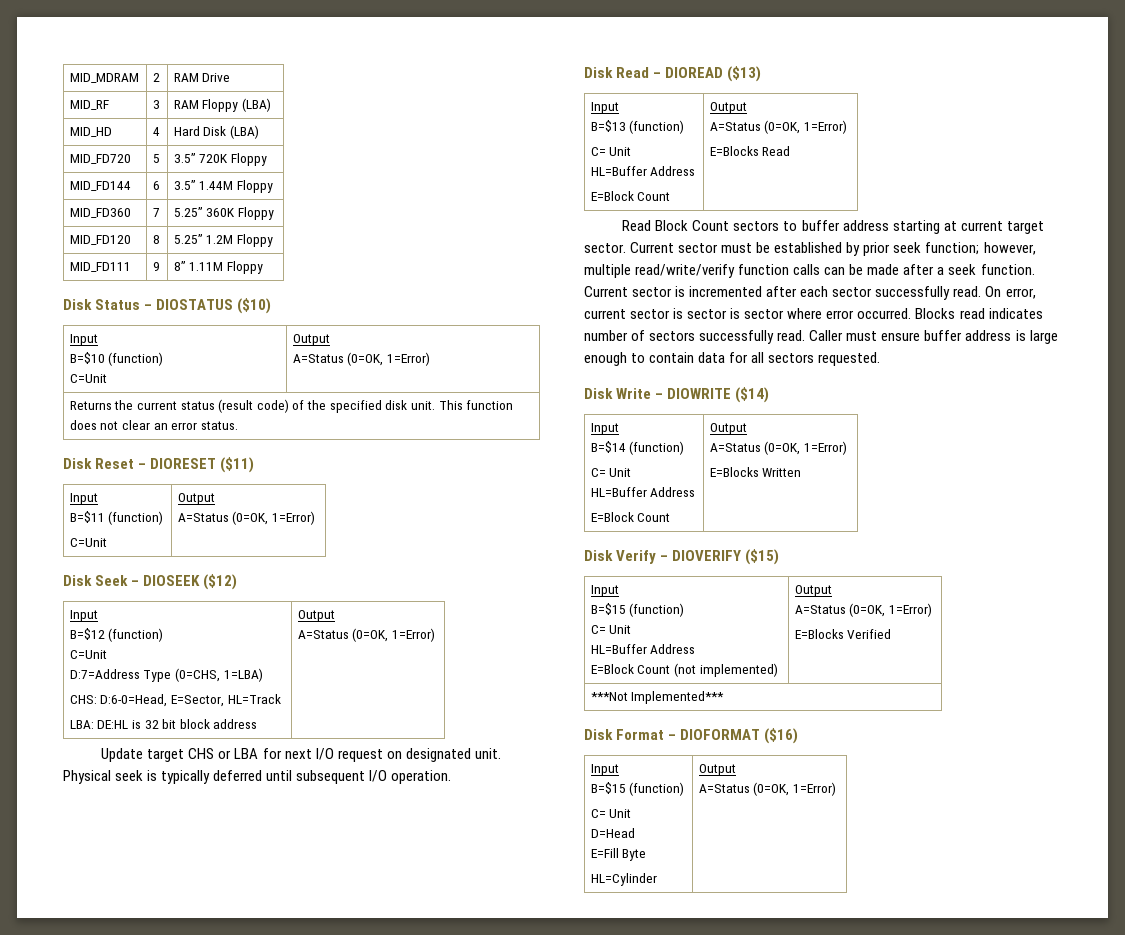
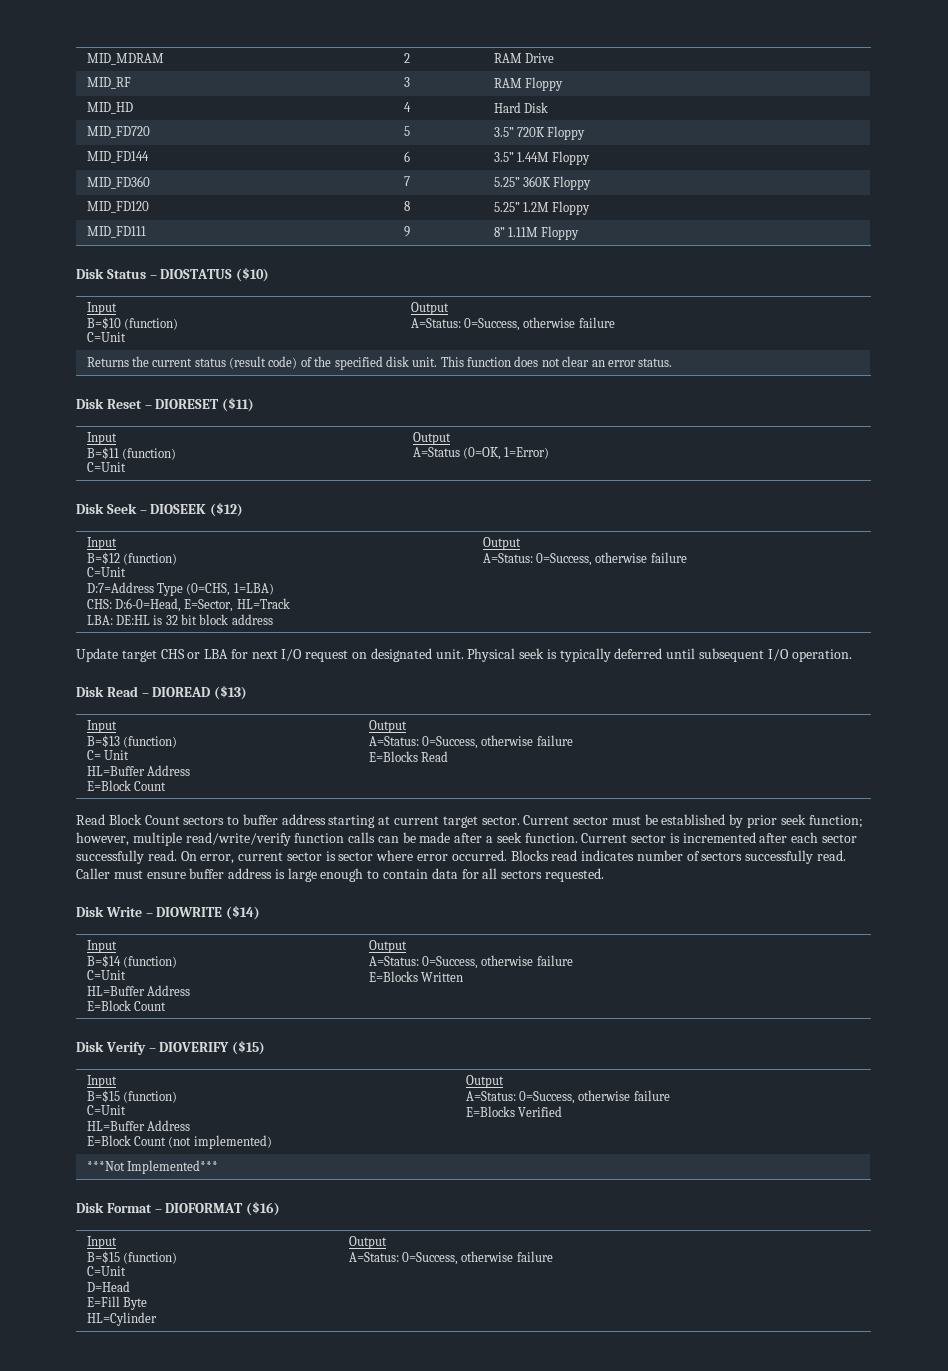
- MID_RF | 3 | RAM Floppy (LBA)
+ MID_RF | 3 | RAM Floppy
- MID_HD | 4 | Hard Disk (LBA)
+ MID_HD | 4 | Hard Disk
  Disk Status – DIOSTATUS ($10)
  Input
  B=$10 (function)
  C=Unit | Output
- A=Status (0=OK, 1=Error)
+ A=Status: 0=Success, otherwise failure
  Disk Seek – DIOSEEK ($12)
  Input
  B=$12 (function)
  C=Unit
  D:7=Address Type (0=CHS, 1=LBA)
  CHS: D:6-0=Head, E=Sector, HL=Track
  LBA: DE:HL is 32 bit block address | Output
- A=Status (0=OK, 1=Error)
+ A=Status: 0=Success, otherwise failure
  Disk Read – DIOREAD ($13)
  Input
  B=$13 (function)
  C= Unit
  HL=Buffer Address
  E=Block Count | Output
- A=Status (0=OK, 1=Error)
+ A=Status: 0=Success, otherwise failure
- On error, current sector is sector is sector where error occurred.
+ On error, current sector is sector where error occurred.
  Disk Write – DIOWRITE ($14)
  Input
  B=$14 (function)
- C= Unit
+ C=Unit
  HL=Buffer Address
  E=Block Count | Output
- A=Status (0=OK, 1=Error)
+ A=Status: 0=Success, otherwise failure
  Disk Verify – DIOVERIFY ($15)
  Input
  B=$15 (function)
- C= Unit
+ C=Unit
  HL=Buffer Address
  E=Block Count (not implemented) | Output
- A=Status (0=OK, 1=Error)
+ A=Status: 0=Success, otherwise failure
  Disk Format – DIOFORMAT ($16)
  Input
  B=$15 (function)
- C= Unit
+ C=Unit
  D=Head
  E=Fill Byte
  HL=Cylinder | Output
- A=Status (0=OK, 1=Error)
+ A=Status: 0=Success, otherwise failure

